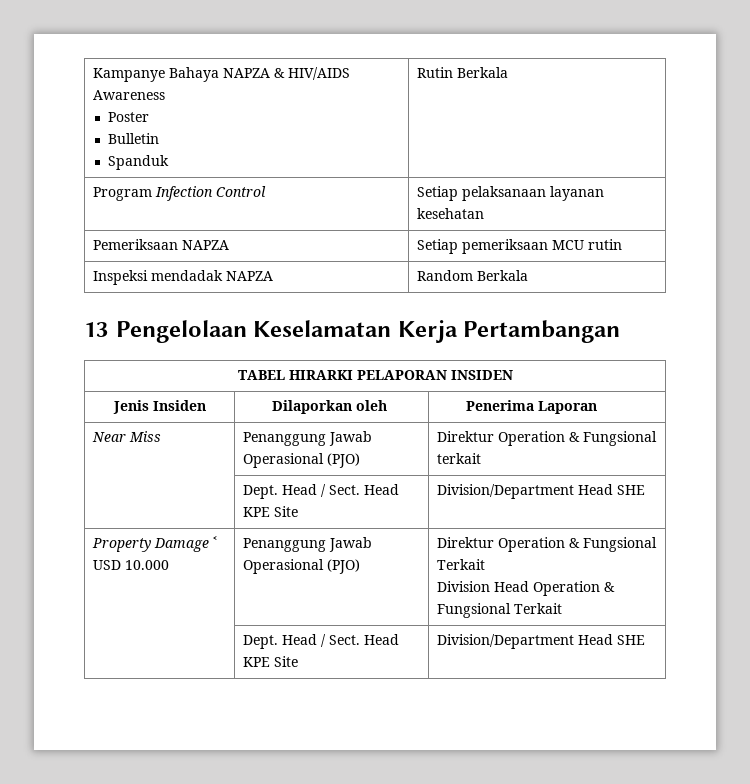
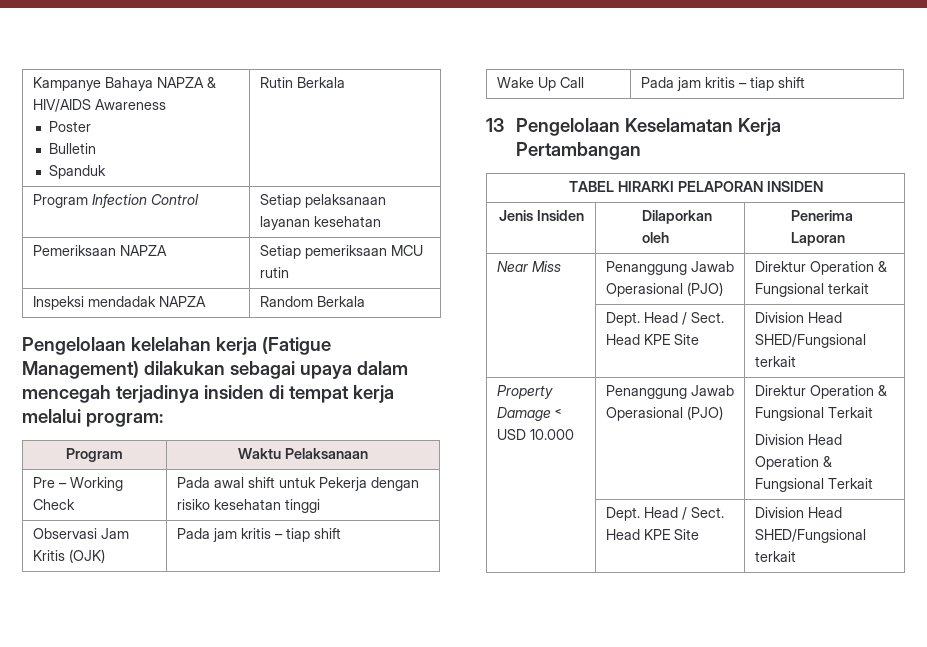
+ Pengelolaan kelelahan kerja (Fatigue Management) dilakukan sebagai upaya dalam mencegah terjadinya insiden di tempat kerja melalui program:
+ Program | Waktu Pelaksanaan
+ Pre – Working Check | Pada awal shift untuk Pekerja dengan risiko kesehatan tinggi
+ Observasi Jam Kritis (OJK) | Pada jam kritis – tiap shift
+ Wake Up Call | Pada jam kritis – tiap shift
  Near Miss | Penanggung Jawab Operasional (PJO) | Direktur Operation & Fungsional terkait
- | Dept. Head / Sect. Head KPE Site | Division/Department Head SHE
+ | Dept. Head / Sect. Head KPE Site | Division Head SHED/Fungsional terkait
  Property Damage ˂ USD 10.000 | Penanggung Jawab Operasional (PJO) | Direktur Operation & Fungsional Terkait
  Division Head Operation & Fungsional Terkait
- | Dept. Head / Sect. Head KPE Site | Division/Department Head SHE
+ | Dept. Head / Sect. Head KPE Site | Division Head SHED/Fungsional terkait

